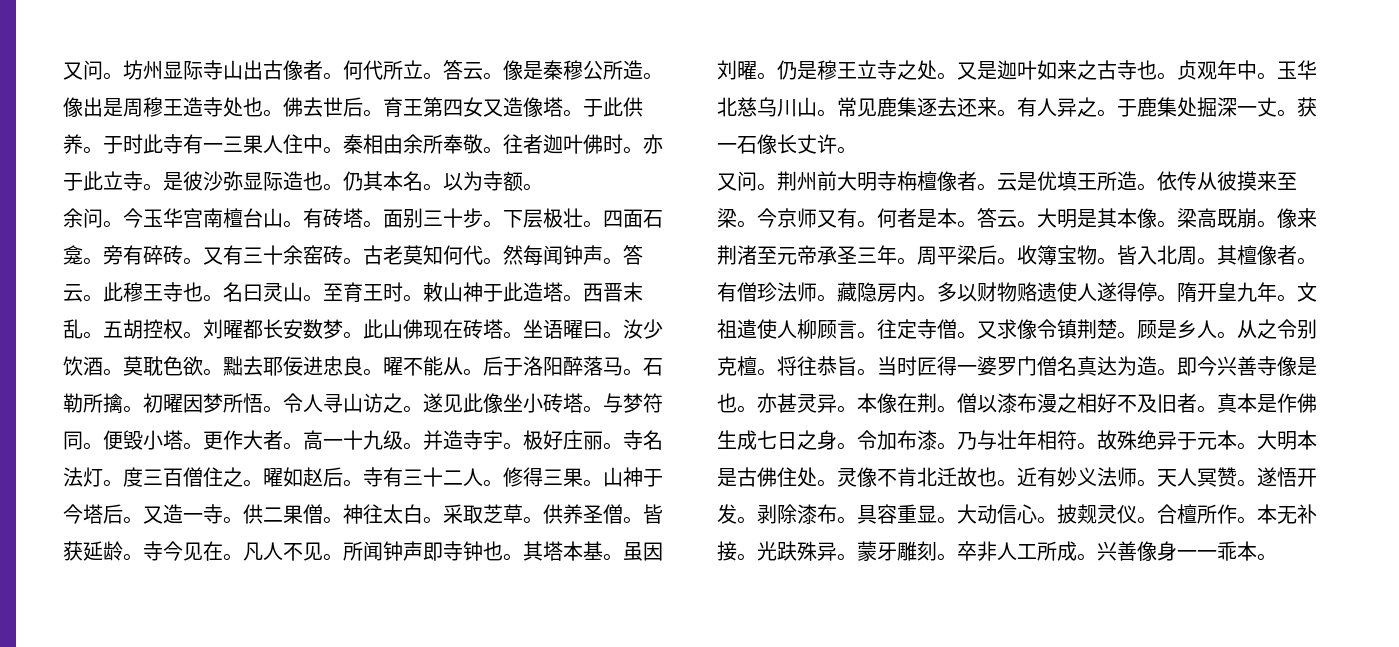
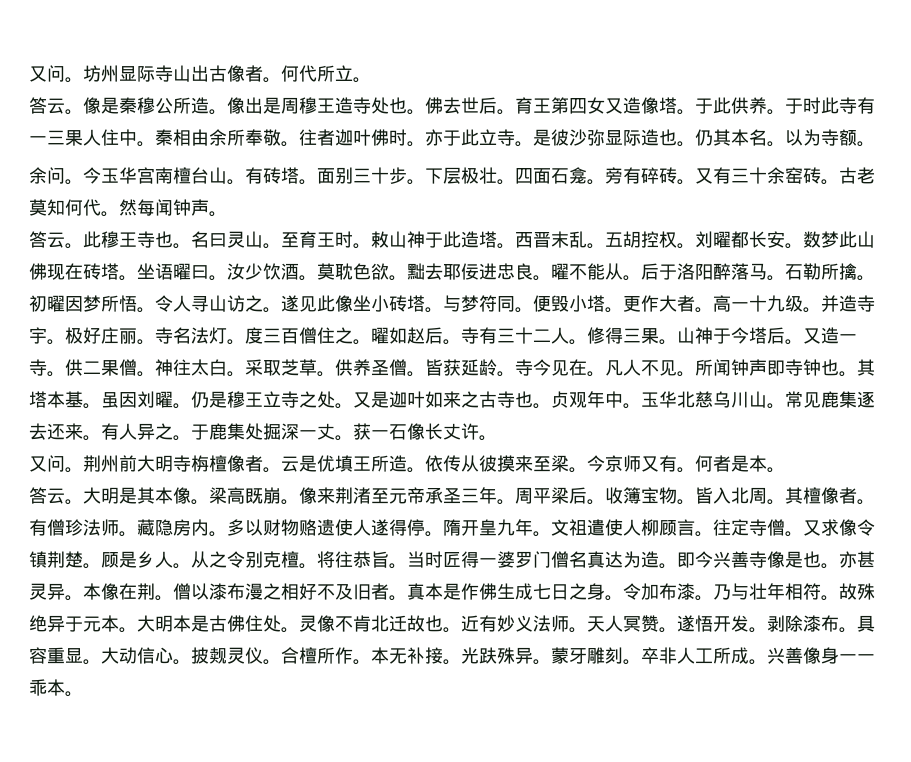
- 何代所立。答云。
+ 何代所立。
+ 答云。
- 然每闻钟声。答云。
+ 然每闻钟声。
+ 答云。
- 刘曜都长安数梦。此山佛现在砖塔。
+ 刘曜都长安。数梦此山佛现在砖塔。
- 何者是本。答云。
+ 何者是本。
+ 答云。

